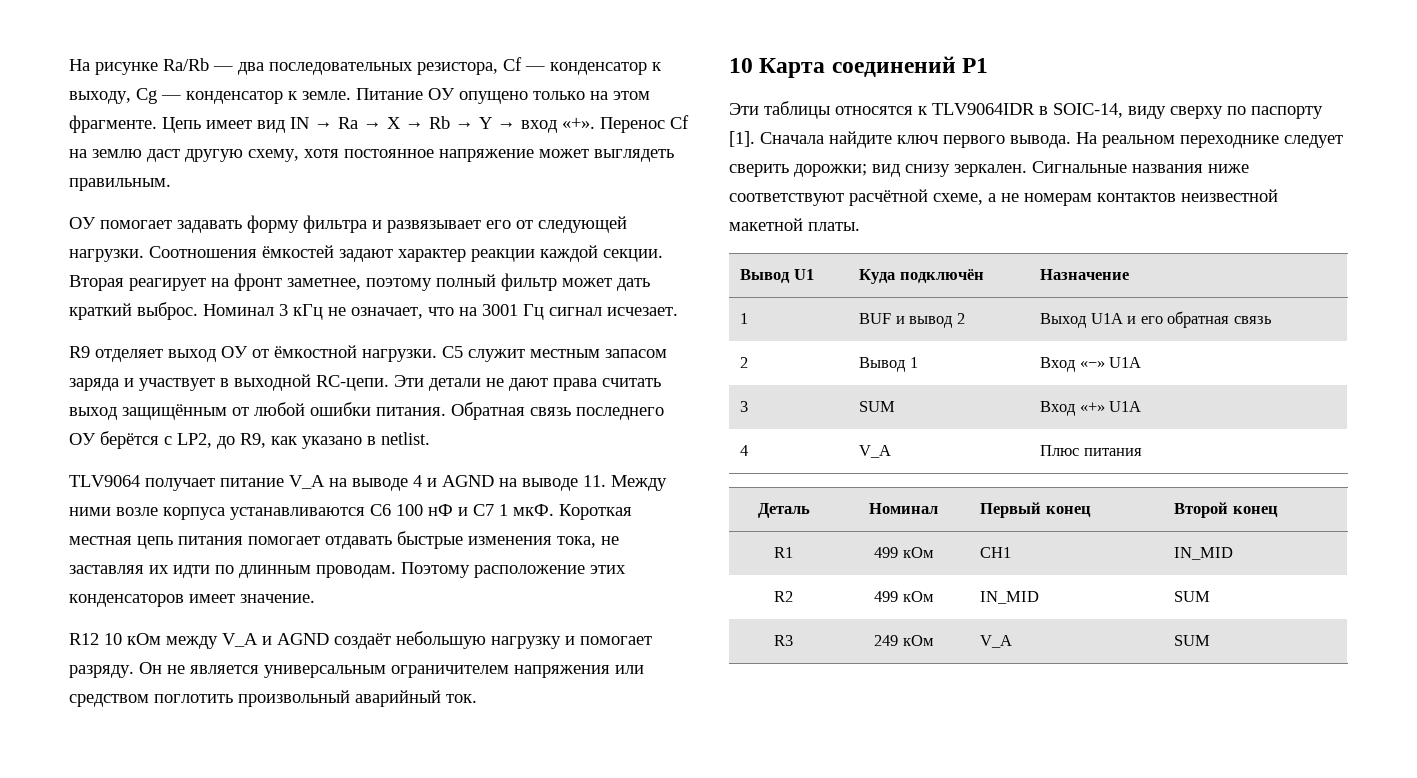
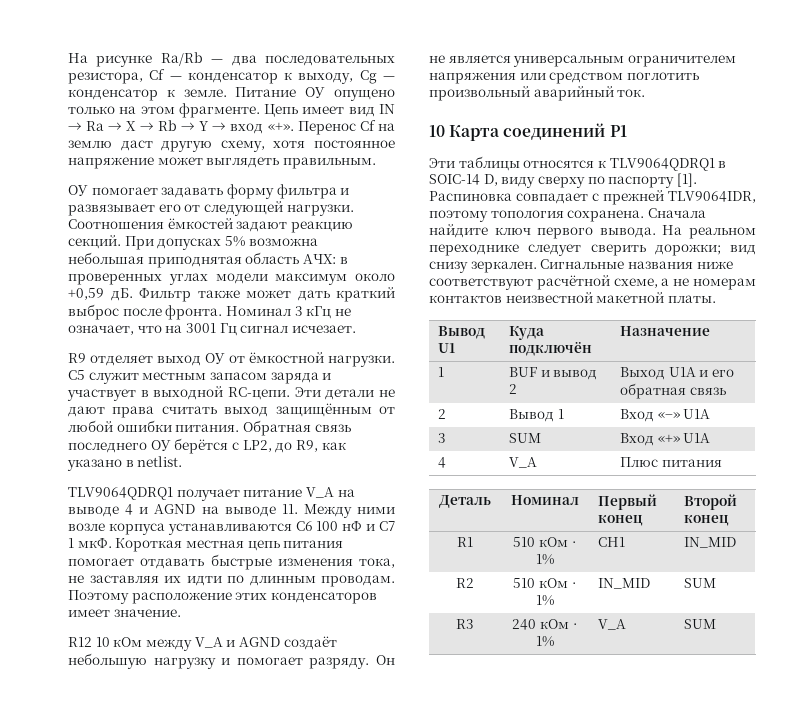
- Соотношения ёмкостей задают характер реакции каждой секции. Вторая реагирует на фронт заметнее, поэтому полный фильтр может дать краткий выброс.
+ Соотношения ёмкостей задают реакцию секций. При допусках 5% возможна небольшая приподнятая область АЧХ: в проверенных углах модели максимум около +0,59 дБ. Фильтр также может дать краткий выброс после фронта.
- TLV9064 получает питание V_A на выводе 4 и AGND на выводе 11. Между ними возле корпуса устанавливаются C6 100 нФ и C7 1 мкФ.
+ TLV9064QDRQ1 получает питание V_A на выводе 4 и AGND на выводе 11. Между ними возле корпуса устанавливаются C6 100 нФ и C7 1 мкФ.
- Эти таблицы относятся к TLV9064IDR в SOIC-14, виду сверху по паспорту [1].
+ Эти таблицы относятся к TLV9064QDRQ1 в SOIC-14 D, виду сверху по паспорту [1].
+ Распиновка совпадает с прежней TLV9064IDR, поэтому топология сохранена.
- R1 | 499 кОм | CH1 | IN_MID
+ R1 | 510 кОм · 1% | CH1 | IN_MID
- R2 | 499 кОм | IN_MID | SUM
+ R2 | 510 кОм · 1% | IN_MID | SUM
- R3 | 249 кОм | V_A | SUM
+ R3 | 240 кОм · 1% | V_A | SUM

